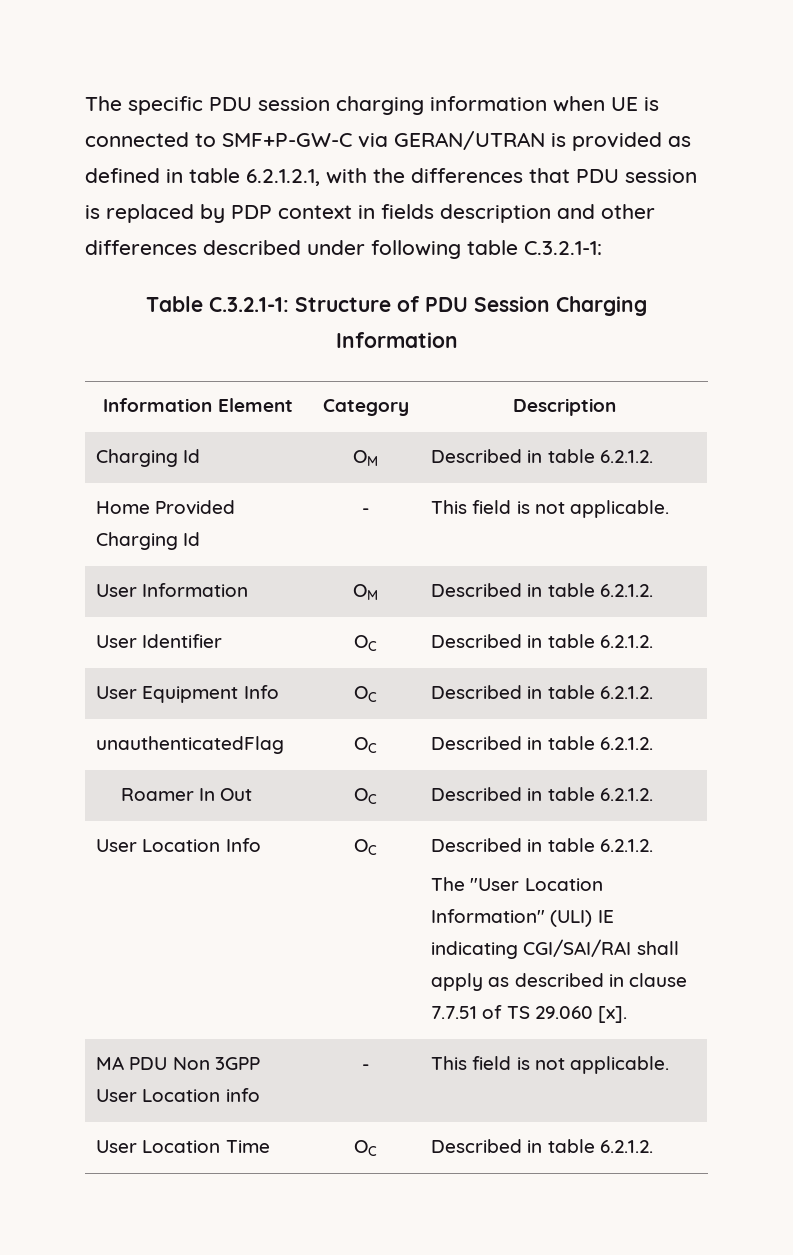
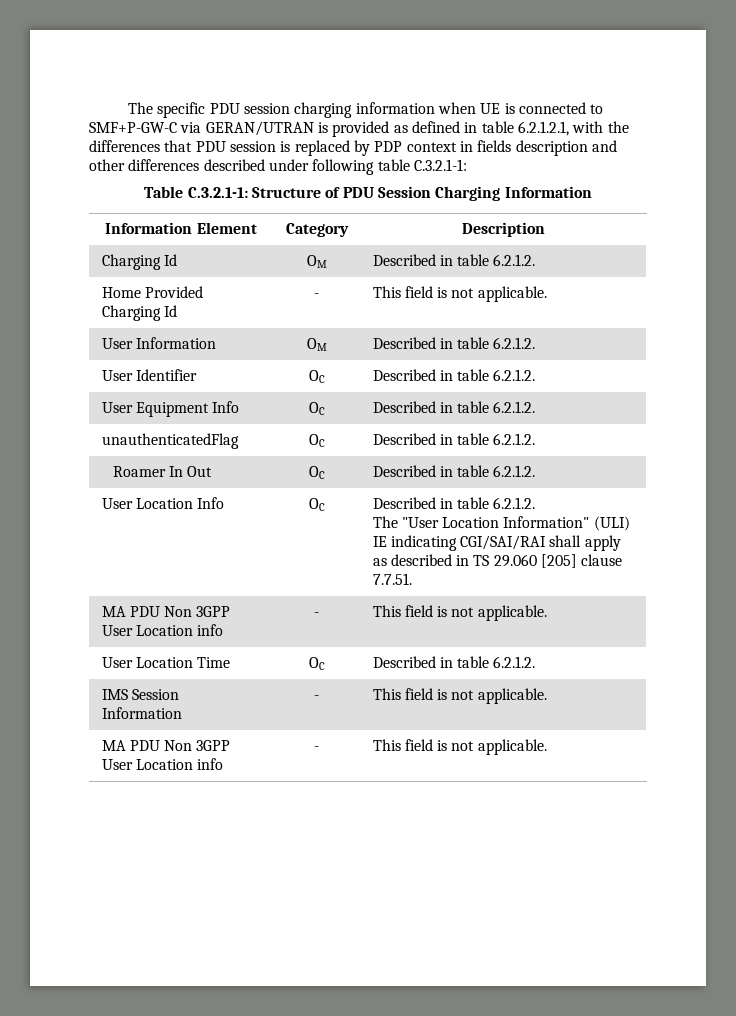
  User Location Info | OC | Described in table 6.2.1.2.
- The "User Location Information" (ULI) IE indicating CGI/SAI/RAI shall apply as described in clause 7.7.51 of TS 29.060 [x].
+ The "User Location Information" (ULI) IE indicating CGI/SAI/RAI shall apply as described in TS 29.060 [205] clause 7.7.51.
+ IMS Session Information | - | This field is not applicable.
+ MA PDU Non 3GPP User Location info | - | This field is not applicable.

